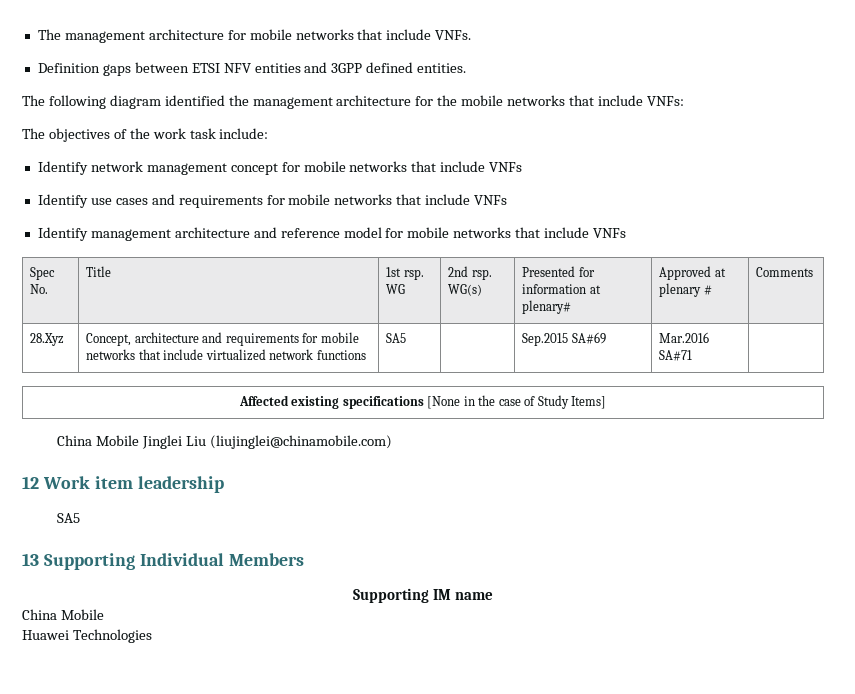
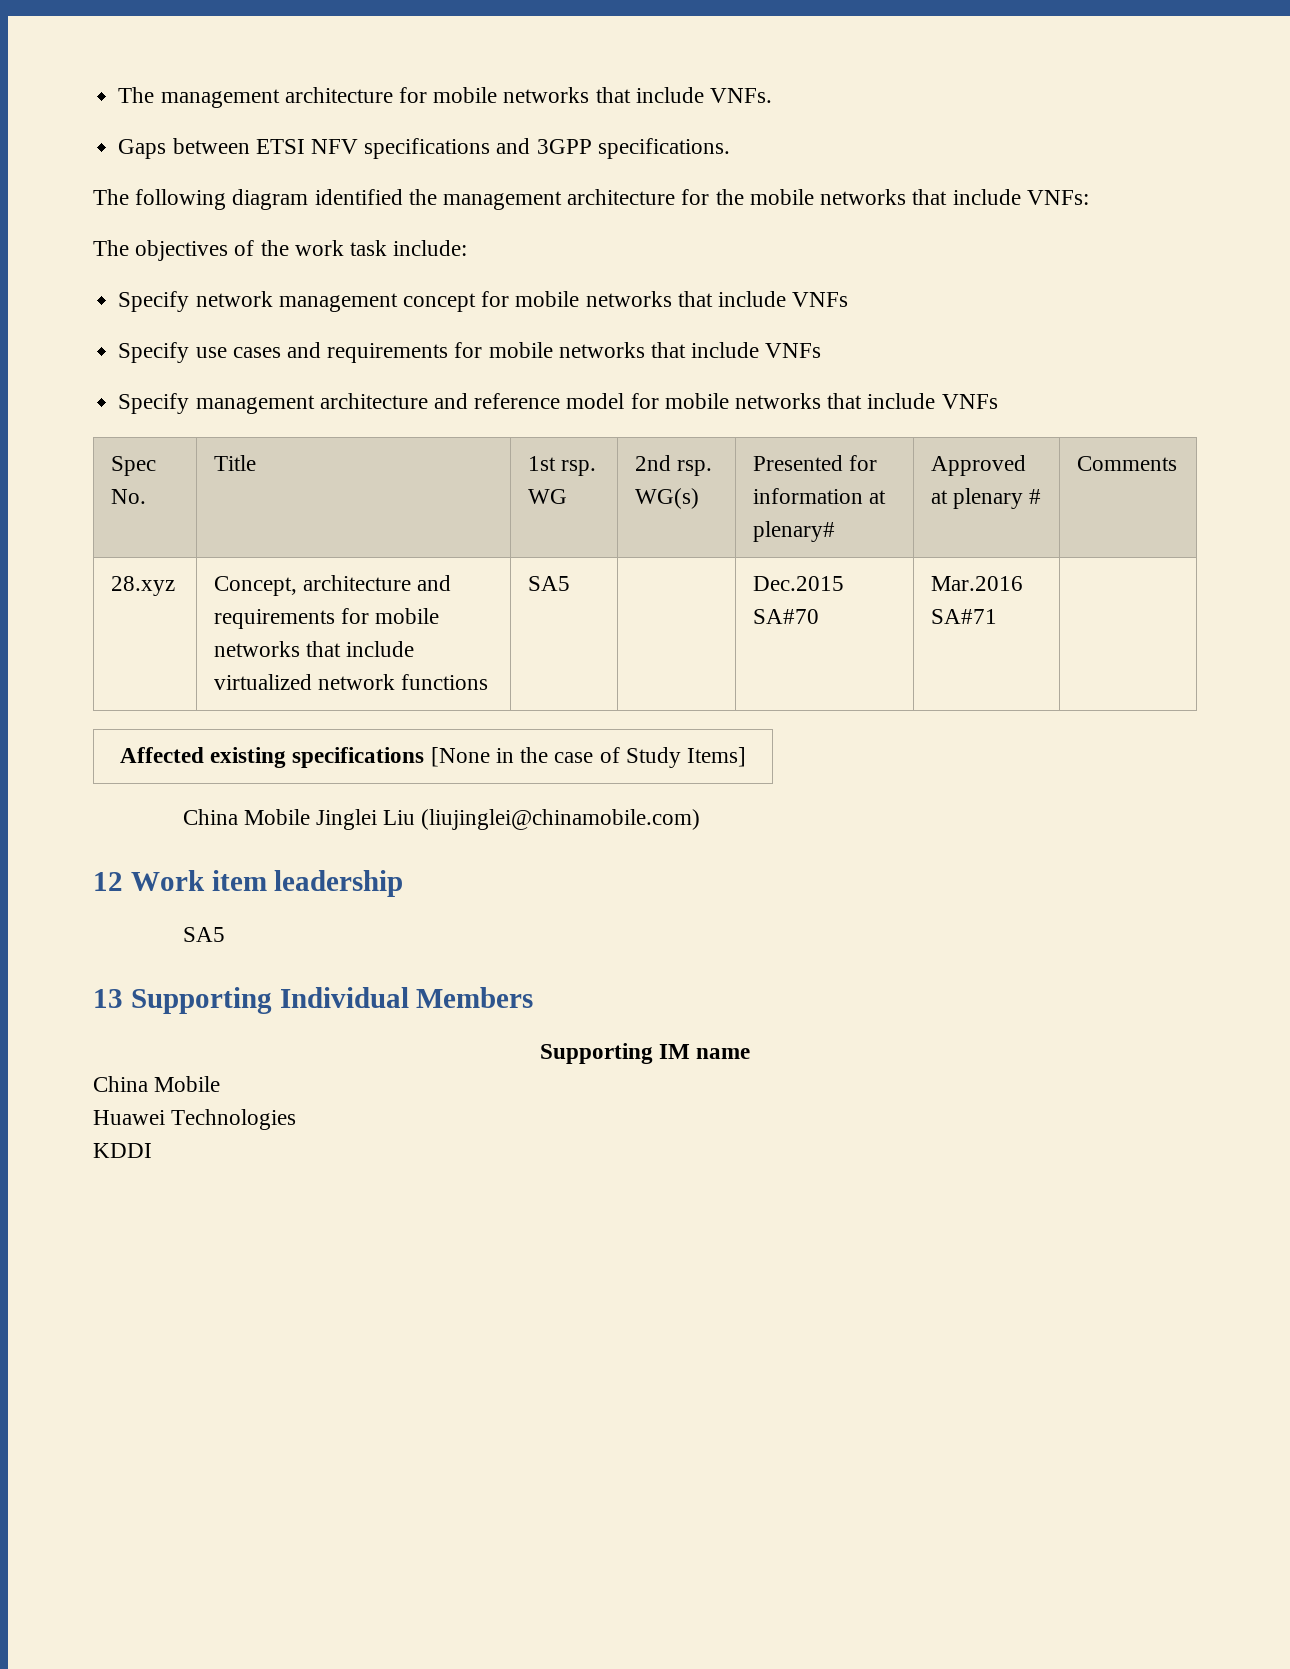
- Definition gaps between ETSI NFV entities and 3GPP defined entities.
+ Gaps between ETSI NFV specifications and 3GPP specifications.
- Identify network management concept for mobile networks that include VNFs
+ Specify network management concept for mobile networks that include VNFs
- Identify use cases and requirements for mobile networks that include VNFs
+ Specify use cases and requirements for mobile networks that include VNFs
- Identify management architecture and reference model for mobile networks that include VNFs
+ Specify management architecture and reference model for mobile networks that include VNFs
- 28.Xyz | Concept, architecture and requirements for mobile networks that include virtualized network functions | SA5 | | Sep.2015 SA#69 | Mar.2016 SA#71 |
+ 28.xyz | Concept, architecture and requirements for mobile networks that include virtualized network functions | SA5 | | Dec.2015 SA#70 | Mar.2016 SA#71 |
+ KDDI

